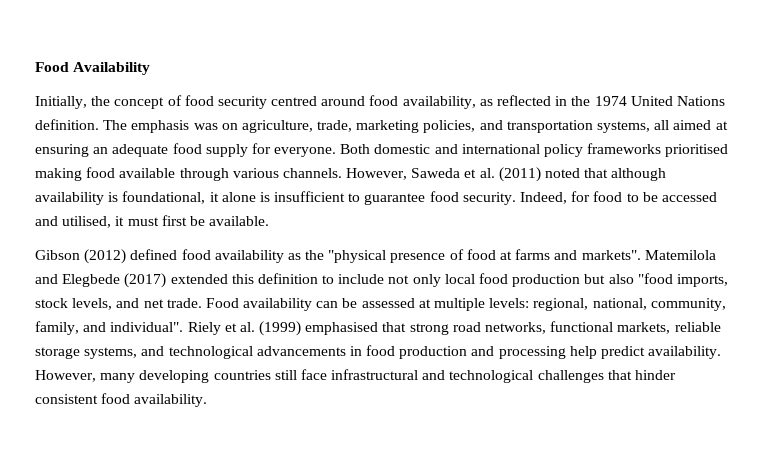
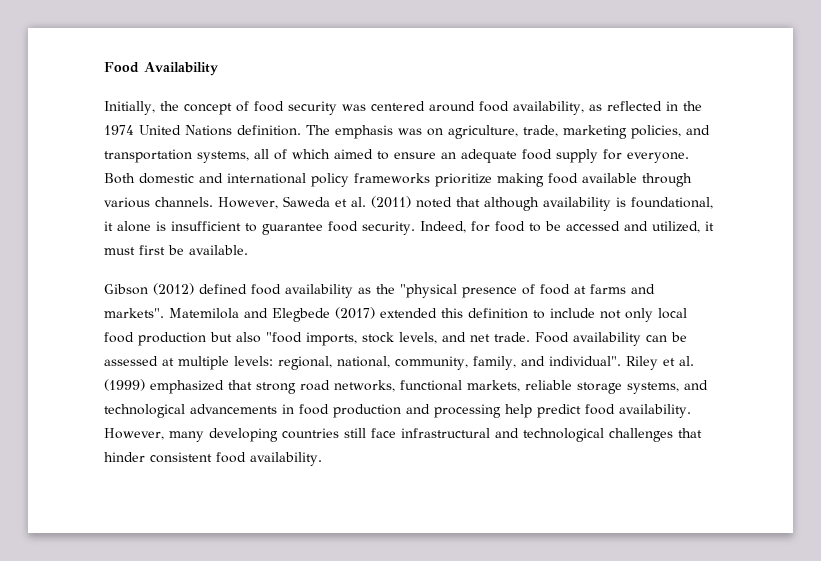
- Initially, the concept of food security centred around food availability, as reflected in the 1974 United Nations definition.
+ Initially, the concept of food security was centered around food availability, as reflected in the 1974 United Nations definition.
- The emphasis was on agriculture, trade, marketing policies, and transportation systems, all aimed at ensuring an adequate food supply for everyone.
+ The emphasis was on agriculture, trade, marketing policies, and transportation systems, all of which aimed to ensure an adequate food supply for everyone.
- Both domestic and international policy frameworks prioritised making food available through various channels.
+ Both domestic and international policy frameworks prioritize making food available through various channels.
- Indeed, for food to be accessed and utilised, it must first be available.
+ Indeed, for food to be accessed and utilized, it must first be available.
- Riely et al. (1999) emphasised that strong road networks, functional markets, reliable storage systems, and technological advancements in food production and processing help predict availability.
+ Riley et al. (1999) emphasized that strong road networks, functional markets, reliable storage systems, and technological advancements in food production and processing help predict food availability.

